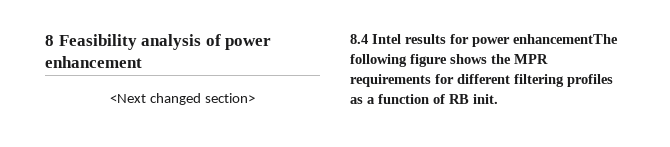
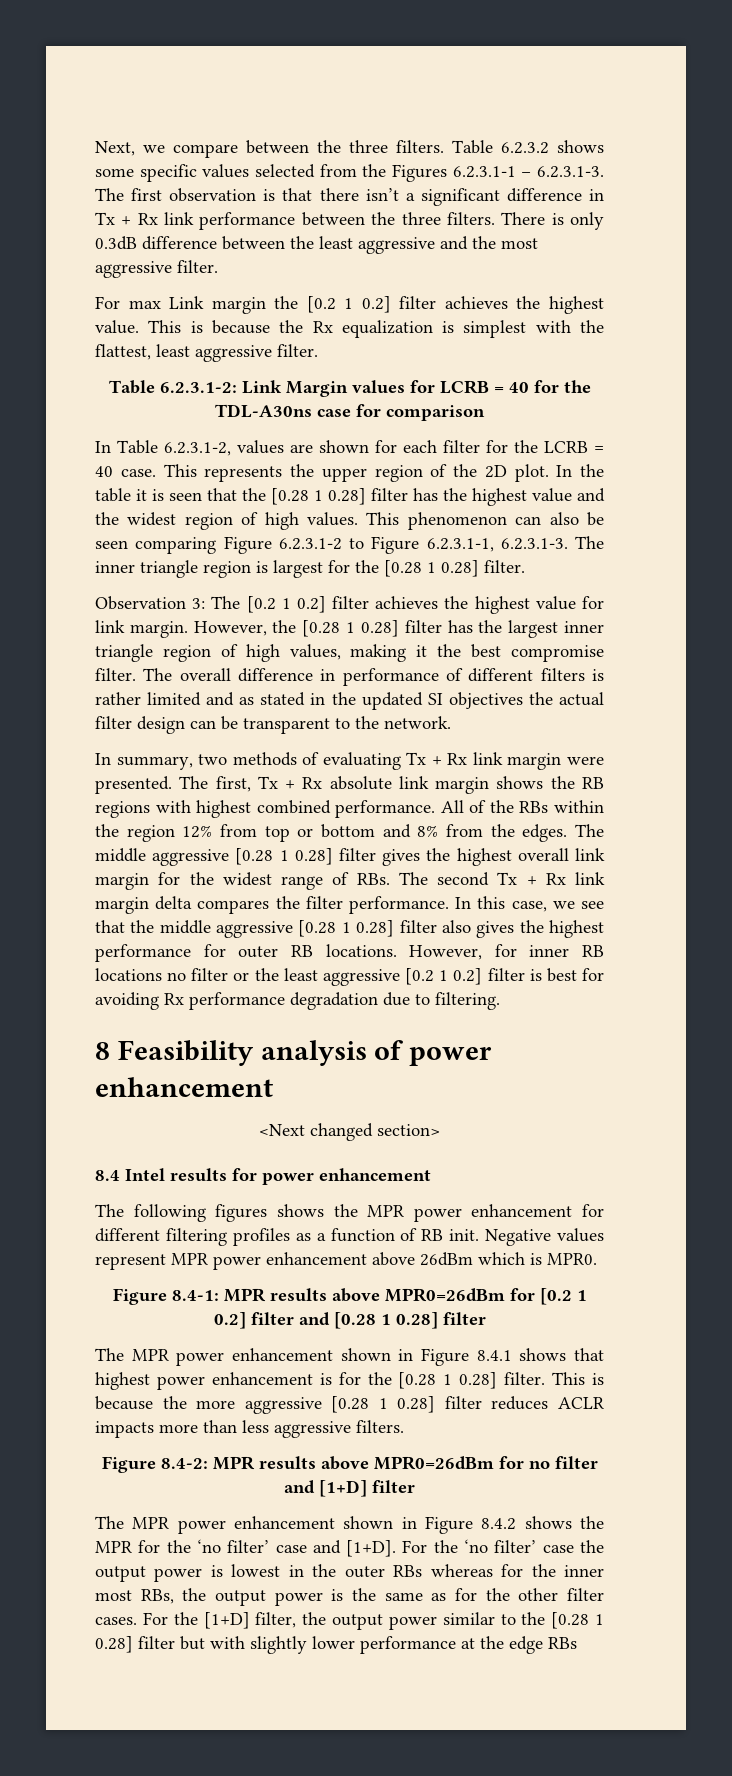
+ Next, we compare between the three filters. Table 6.2.3.2 shows some specific values selected from the Figures 6.2.3.1-1 – 6.2.3.1-3. The first observation is that there isn’t a significant difference in Tx + Rx link performance between the three filters. There is only 0.3dB difference between the least aggressive and the most aggressive filter.
+ For max Link margin the [0.2 1 0.2] filter achieves the highest value. This is because the Rx equalization is simplest with the flattest, least aggressive filter.
+ Table 6.2.3.1-2: Link Margin values for LCRB = 40 for the TDL-A30ns case for comparison
+ In Table 6.2.3.1-2, values are shown for each filter for the LCRB = 40 case. This represents the upper region of the 2D plot. In the table it is seen that the [0.28 1 0.28] filter has the highest value and the widest region of high values. This phenomenon can also be seen comparing Figure 6.2.3.1-2 to Figure 6.2.3.1-1, 6.2.3.1-3. The inner triangle region is largest for the [0.28 1 0.28] filter.
+ Observation 3: The [0.2 1 0.2] filter achieves the highest value for link margin. However, the [0.28 1 0.28] filter has the largest inner triangle region of high values, making it the best compromise filter. The overall difference in performance of different filters is rather limited and as stated in the updated SI objectives the actual filter design can be transparent to the network.
+ In summary, two methods of evaluating Tx + Rx link margin were presented. The first, Tx + Rx absolute link margin shows the RB regions with highest combined performance. All of the RBs within the region 12% from top or bottom and 8% from the edges. The middle aggressive [0.28 1 0.28] filter gives the highest overall link margin for the widest range of RBs. The second Tx + Rx link margin delta compares the filter performance. In this case, we see that the middle aggressive [0.28 1 0.28] filter also gives the highest performance for outer RB locations. However, for inner RB locations no filter or the least aggressive [0.2 1 0.2] filter is best for avoiding Rx performance degradation due to filtering.
- 8.4 Intel results for power enhancementThe following figure shows the MPR requirements for different filtering profiles as a function of RB init.
+ 8.4 Intel results for power enhancement
+ The following figures shows the MPR power enhancement for different filtering profiles as a function of RB init.
+ Negative values represent MPR power enhancement above 26dBm which is MPR0.
+ Figure 8.4-1: MPR results above MPR0=26dBm for [0.2 1 0.2] filter and [0.28 1 0.28] filter
+ The MPR power enhancement shown in Figure 8.4.1 shows that highest power enhancement is for the [0.28 1 0.28] filter. This is because the more aggressive [0.28 1 0.28] filter reduces ACLR impacts more than less aggressive filters.
+ Figure 8.4-2: MPR results above MPR0=26dBm for no filter and [1+D] filter
+ The MPR power enhancement shown in Figure 8.4.2 shows the MPR for the ‘no filter’ case and [1+D]. For the ‘no filter’ case the output power is lowest in the outer RBs whereas for the inner most RBs, the output power is the same as for the other filter cases. For the [1+D] filter, the output power similar to the [0.28 1 0.28] filter but with slightly lower performance at the edge RBs

